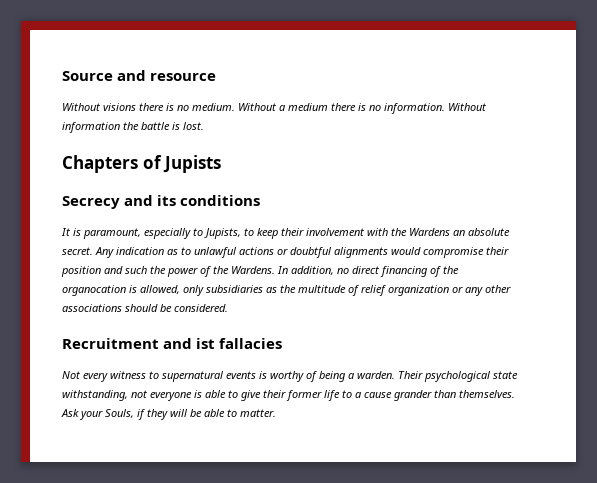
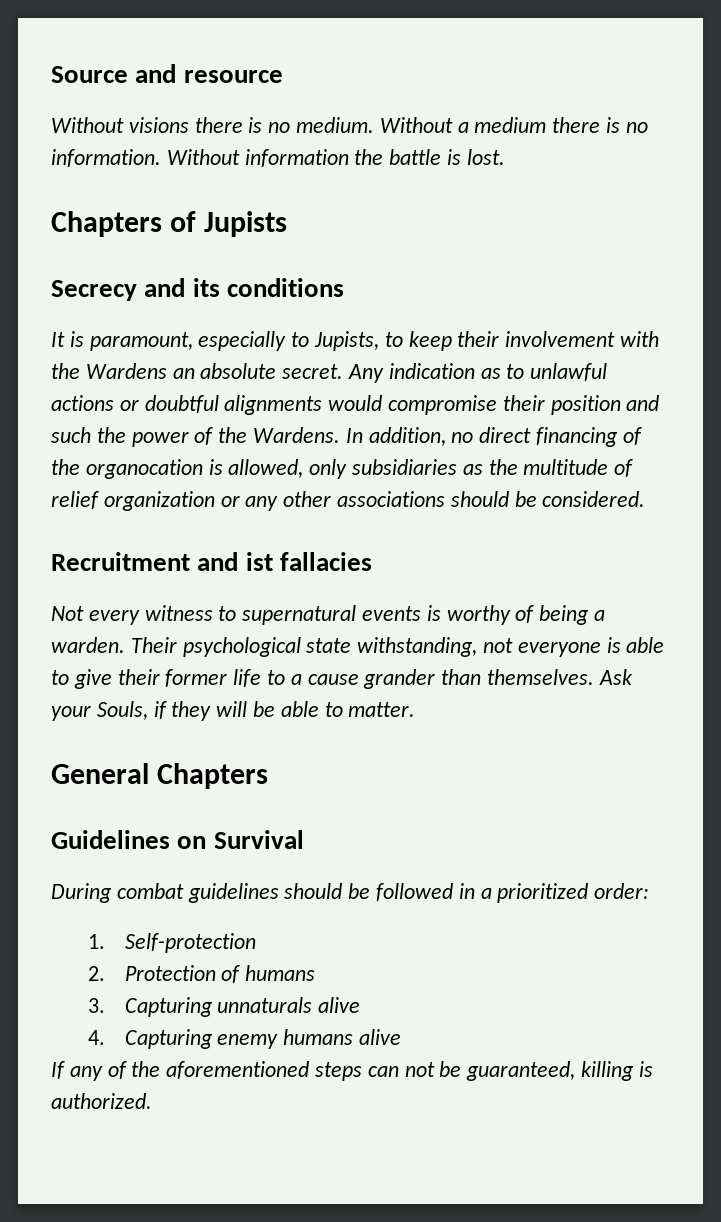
+ General Chapters
+ Guidelines on Survival
+ During combat guidelines should be followed in a prioritized order:
+ 1. Self-protection
+ 2. Protection of humans
+ 3. Capturing unnaturals alive
+ 4. Capturing enemy humans alive
+ If any of the aforementioned steps can not be guaranteed, killing is authorized.

